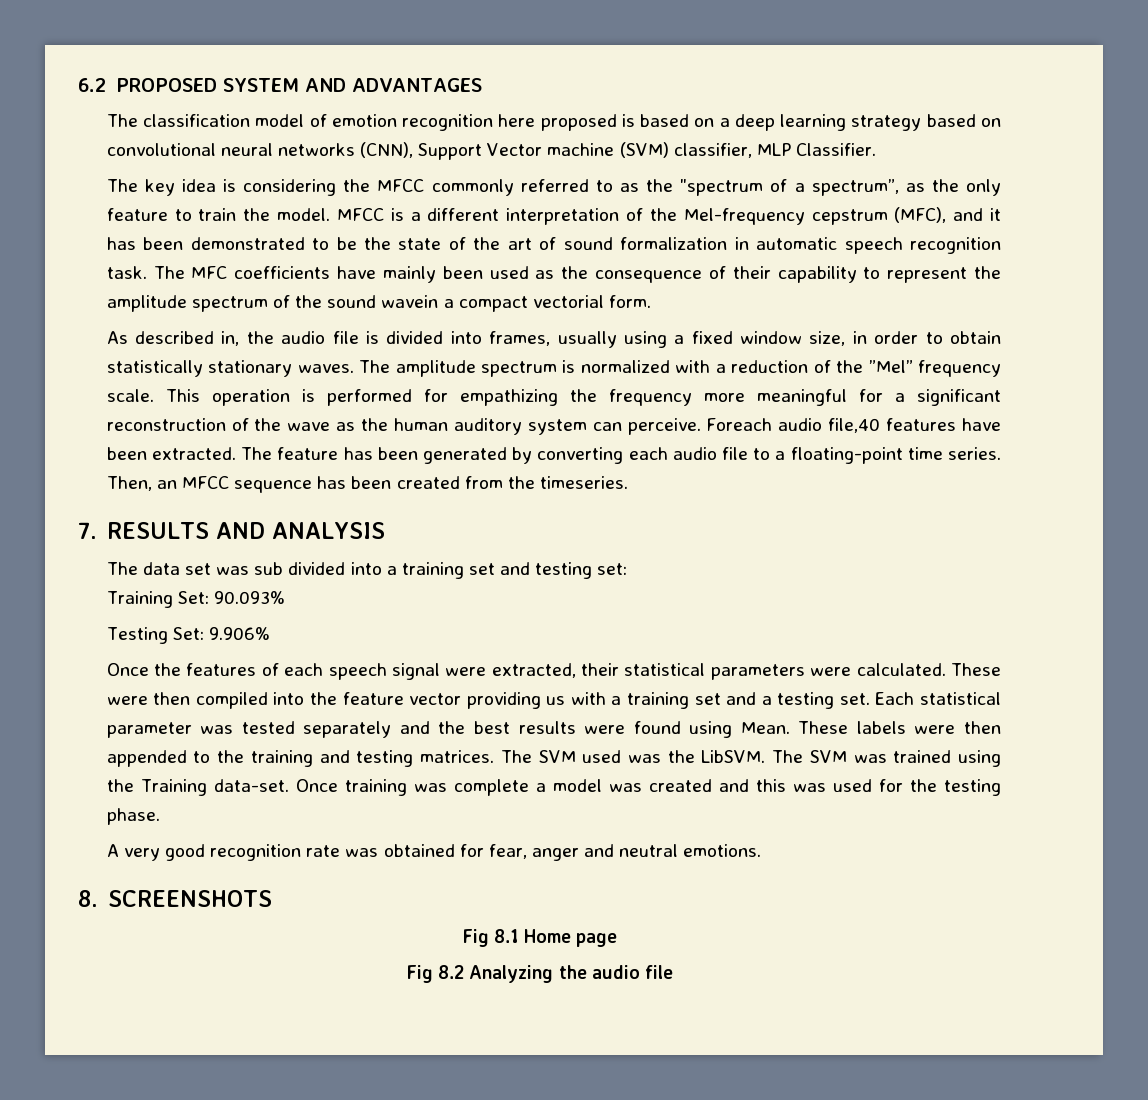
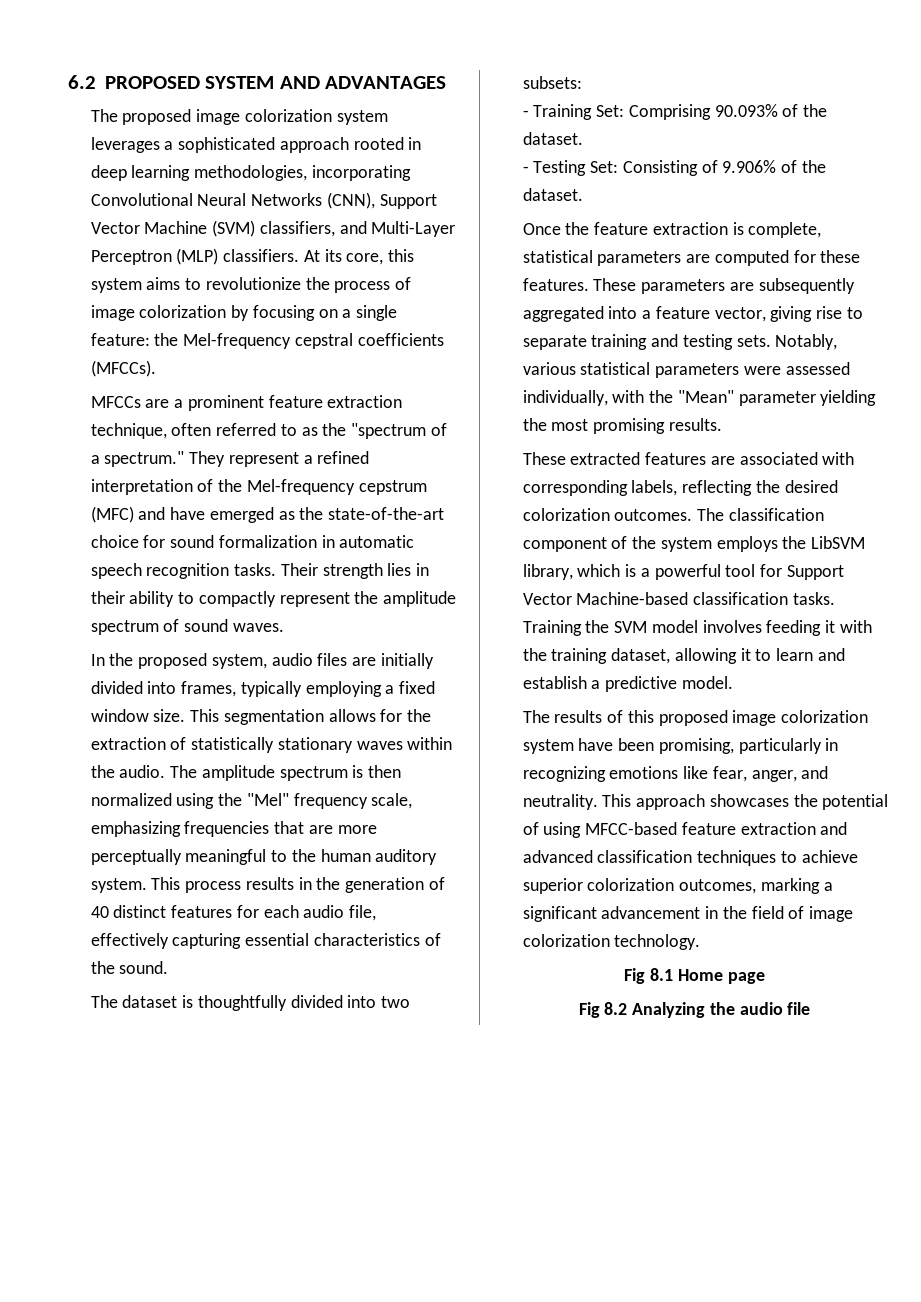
- The classification model of emotion recognition here proposed is based on a deep learning strategy based on convolutional neural networks (CNN), Support Vector machine (SVM) classifier, MLP Classifier.
- The key idea is considering the MFCC commonly referred to as the "spectrum of a spectrum”, as the only feature to train the model. MFCC is a different interpretation of the Mel-frequency cepstrum (MFC), and it has been demonstrated to be the state of the art of sound formalization in automatic speech recognition task. The MFC coefficients have mainly been used as the consequence of their capability to represent the amplitude spectrum of the sound wavein a compact vectorial form.
- As described in, the audio file is divided into frames, usually using a fixed window size, in order to obtain statistically stationary waves. The amplitude spectrum is normalized with a reduction of the ”Mel” frequency scale. This operation is performed for empathizing the frequency more meaningful for a significant reconstruction of the wave as the human auditory system can perceive. Foreach audio file,40 features have been extracted. The feature has been generated by converting each audio file to a floating-point time series. Then, an MFCC sequence has been created from the timeseries.
- 7. RESULTS AND ANALYSIS
- The data set was sub divided into a training set and testing set:
- Training Set: 90.093%
- Testing Set: 9.906%
- Once the features of each speech signal were extracted, their statistical parameters were calculated. These were then compiled into the feature vector providing us with a training set and a testing set. Each statistical parameter was tested separately and the best results were found using Mean. These labels were then appended to the training and testing matrices. The SVM used was the LibSVM. The SVM was trained using the Training data-set. Once training was complete a model was created and this was used for the testing phase.
- A very good recognition rate was obtained for fear, anger and neutral emotions.
- 8. SCREENSHOTS
+ The proposed image colorization system leverages a sophisticated approach rooted in deep learning methodologies, incorporating Convolutional Neural Networks (CNN), Support Vector Machine (SVM) classifiers, and Multi-Layer Perceptron (MLP) classifiers. At its core, this system aims to revolutionize the process of image colorization by focusing on a single feature: the Mel-frequency cepstral coefficients (MFCCs).
+ MFCCs are a prominent feature extraction technique, often referred to as the "spectrum of a spectrum." They represent a refined interpretation of the Mel-frequency cepstrum (MFC) and have emerged as the state-of-the-art choice for sound formalization in automatic speech recognition tasks. Their strength lies in their ability to compactly represent the amplitude spectrum of sound waves.
+ In the proposed system, audio files are initially divided into frames, typically employing a fixed window size. This segmentation allows for the extraction of statistically stationary waves within the audio. The amplitude spectrum is then normalized using the "Mel" frequency scale, emphasizing frequencies that are more perceptually meaningful to the human auditory system. This process results in the generation of 40 distinct features for each audio file, effectively capturing essential characteristics of the sound.
+ The dataset is thoughtfully divided into two subsets:
+ - Training Set: Comprising 90.093% of the dataset.
+ - Testing Set: Consisting of 9.906% of the dataset.
+ Once the feature extraction is complete, statistical parameters are computed for these features. These parameters are subsequently aggregated into a feature vector, giving rise to separate training and testing sets. Notably, various statistical parameters were assessed individually, with the "Mean" parameter yielding the most promising results.
+ These extracted features are associated with corresponding labels, reflecting the desired colorization outcomes. The classification component of the system employs the LibSVM library, which is a powerful tool for Support Vector Machine-based classification tasks. Training the SVM model involves feeding it with the training dataset, allowing it to learn and establish a predictive model.
+ The results of this proposed image colorization system have been promising, particularly in recognizing emotions like fear, anger, and neutrality. This approach showcases the potential of using MFCC-based feature extraction and advanced classification techniques to achieve superior colorization outcomes, marking a significant advancement in the field of image colorization technology.

